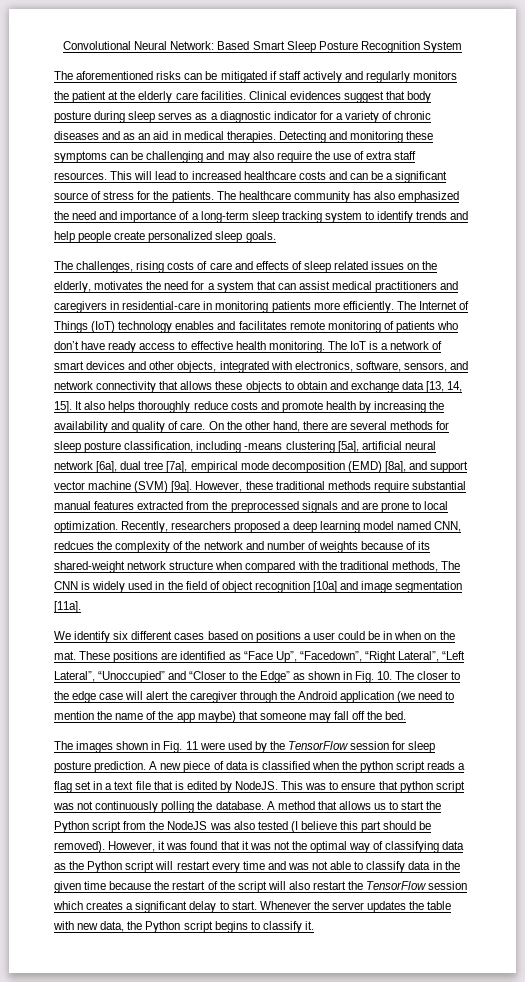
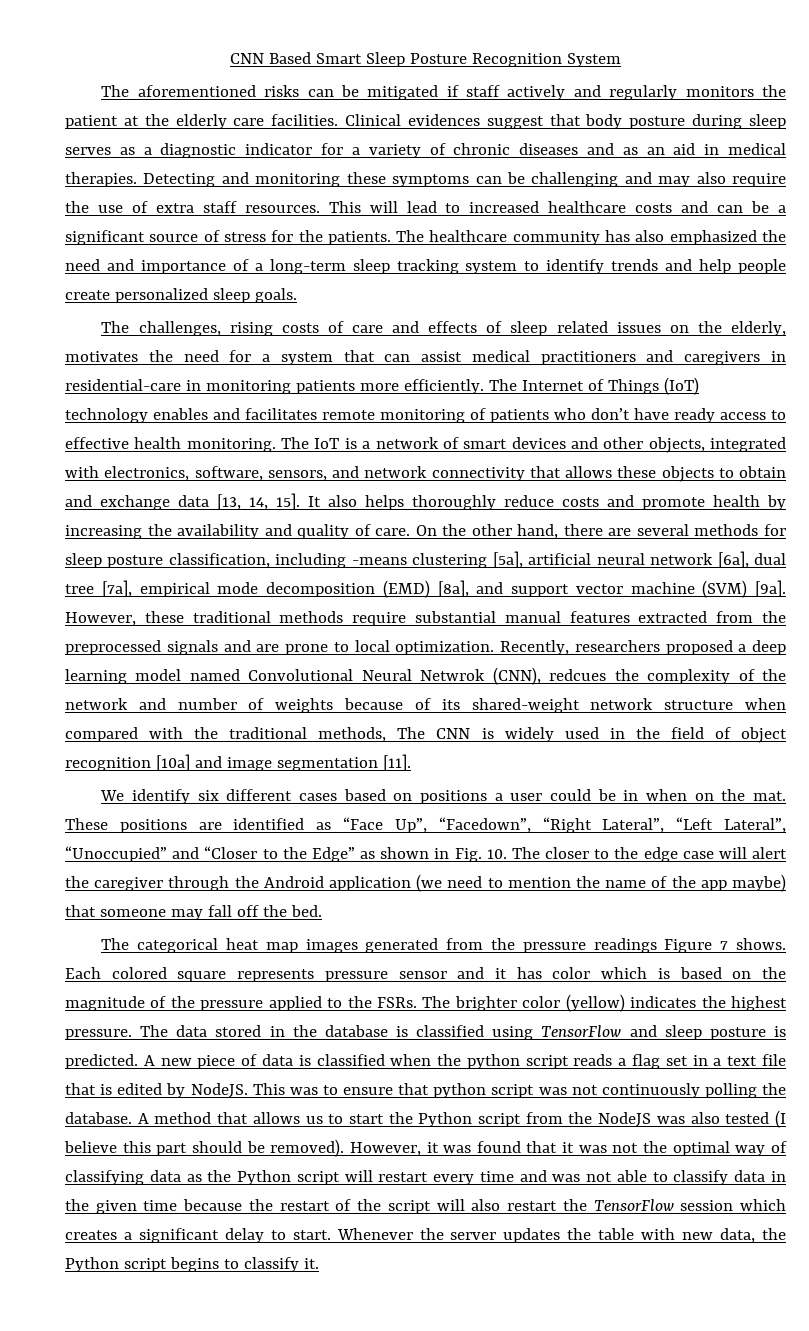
- Convolutional Neural Network: Based Smart Sleep Posture Recognition System
+ CNN Based Smart Sleep Posture Recognition System
- Recently, researchers proposed a deep learning model named CNN, redcues the complexity of the network and number of weights because of its shared-weight network structure when compared with the traditional methods, The CNN is widely used in the field of object recognition [10a] and image segmentation [11a].
+ Recently, researchers proposed a deep learning model named Convolutional Neural Netwrok (CNN), redcues the complexity of the network and number of weights because of its shared-weight network structure when compared with the traditional methods, The CNN is widely used in the field of object recognition [10a] and image segmentation [11].
- The images shown in Fig. 11 were used by the TensorFlow session for sleep posture prediction.
+ The categorical heat map images generated from the pressure readings Figure 7 shows. Each colored square represents pressure sensor and it has color which is based on the magnitude of the pressure applied to the FSRs. The brighter color (yellow) indicates the highest pressure. The data stored in the database is classified using TensorFlow and sleep posture is predicted.

